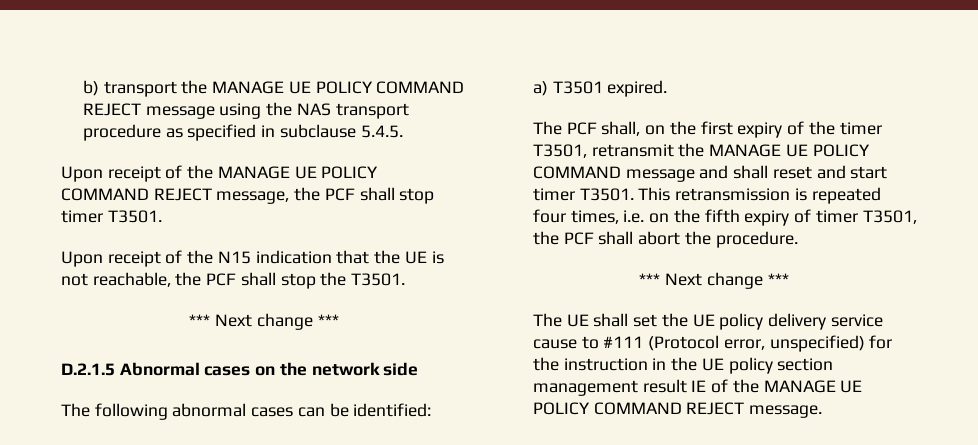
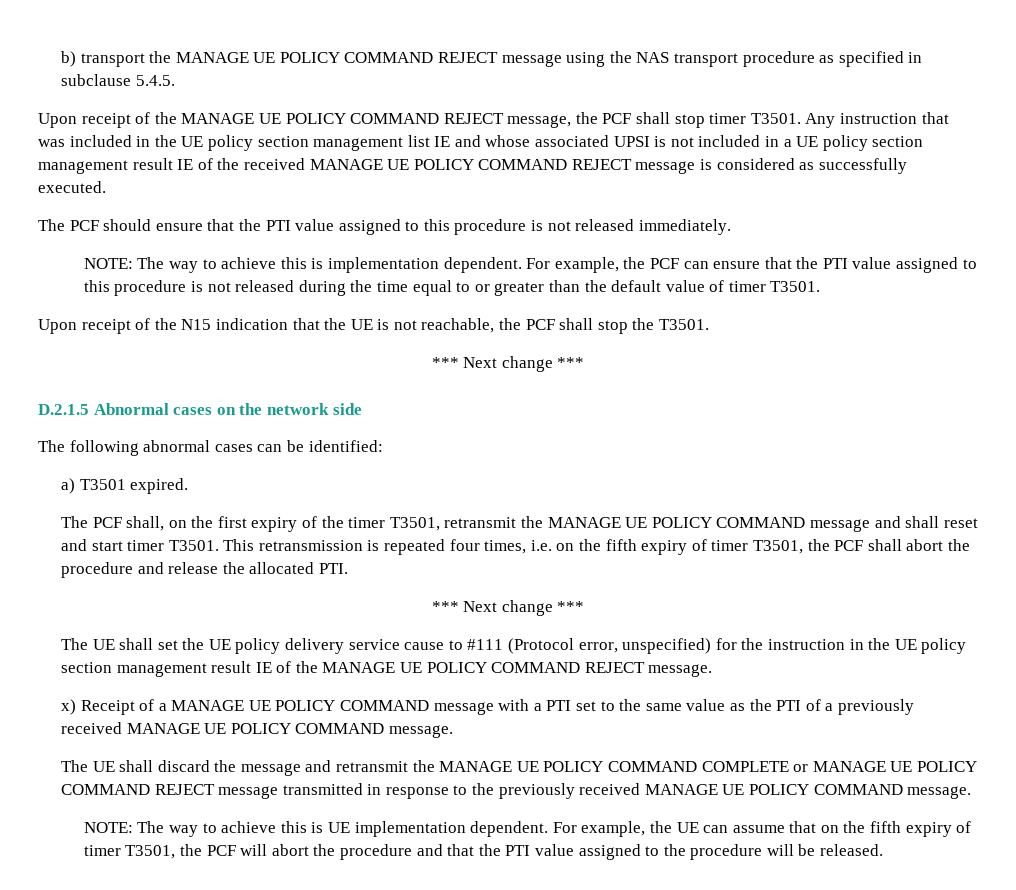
+ Any instruction that was included in the UE policy section management list IE and whose associated UPSI is not included in a UE policy section management result IE of the received MANAGE UE POLICY COMMAND REJECT message is considered as successfully executed.
+ The PCF should ensure that the PTI value assigned to this procedure is not released immediately.
+ NOTE: The way to achieve this is implementation dependent. For example, the PCF can ensure that the PTI value assigned to this procedure is not released during the time equal to or greater than the default value of timer T3501.
- This retransmission is repeated four times, i.e. on the fifth expiry of timer T3501, the PCF shall abort the procedure.
+ This retransmission is repeated four times, i.e. on the fifth expiry of timer T3501, the PCF shall abort the procedure and release the allocated PTI.
+ x) Receipt of a MANAGE UE POLICY COMMAND message with a PTI set to the same value as the PTI of a previously received MANAGE UE POLICY COMMAND message.
+ The UE shall discard the message and retransmit the MANAGE UE POLICY COMMAND COMPLETE or MANAGE UE POLICY COMMAND REJECT message transmitted in response to the previously received MANAGE UE POLICY COMMAND message.
+ NOTE: The way to achieve this is UE implementation dependent. For example, the UE can assume that on the fifth expiry of timer T3501, the PCF will abort the procedure and that the PTI value assigned to the procedure will be released.

